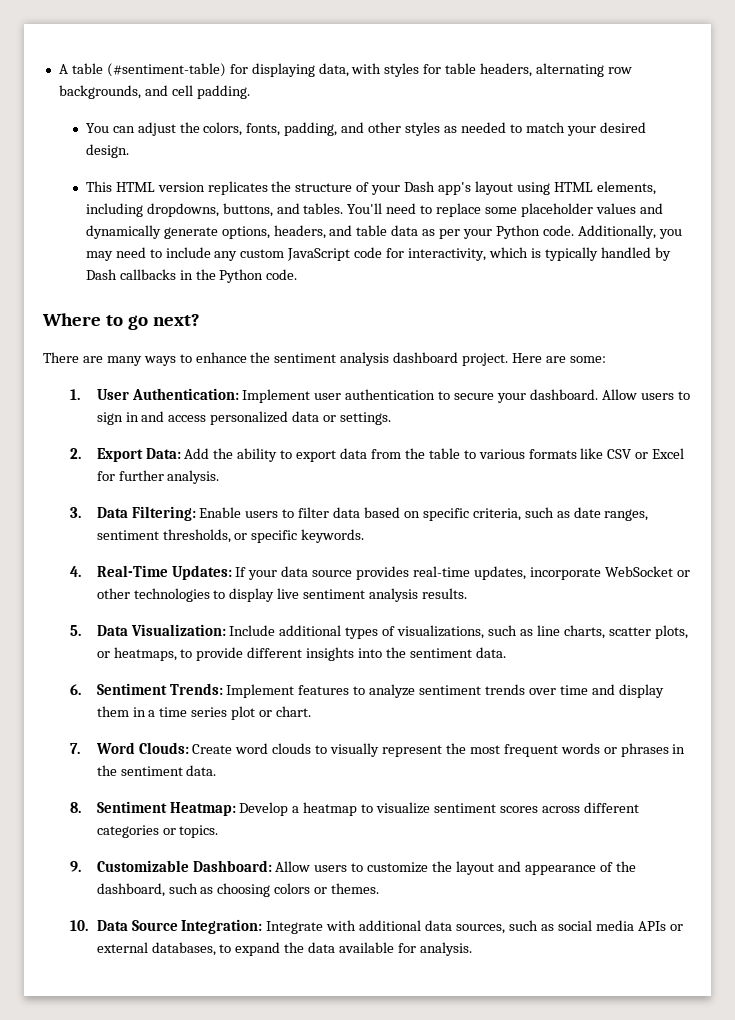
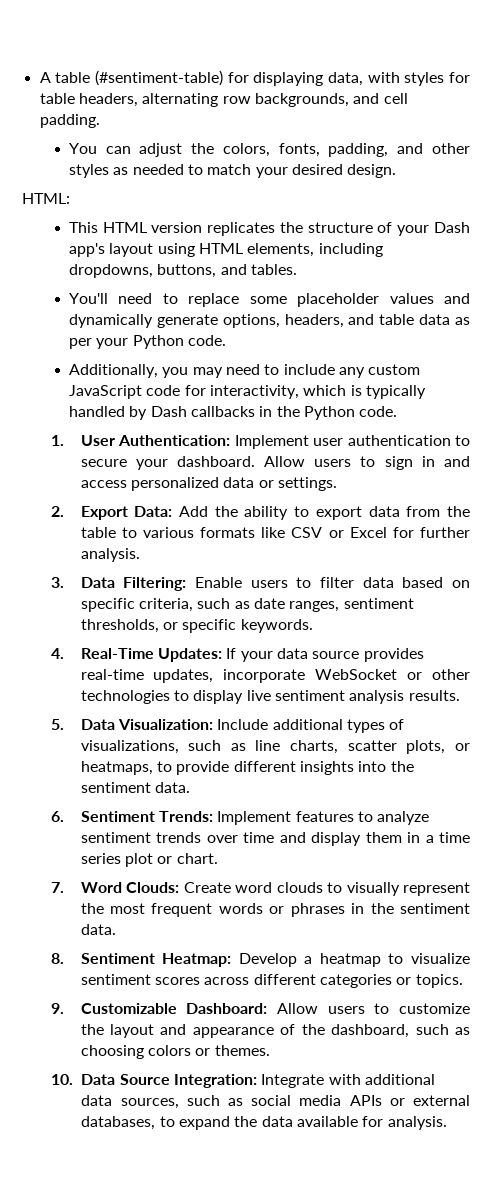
+ HTML:
- This HTML version replicates the structure of your Dash app's layout using HTML elements, including dropdowns, buttons, and tables. You'll need to replace some placeholder values and dynamically generate options, headers, and table data as per your Python code. Additionally, you may need to include any custom JavaScript code for interactivity, which is typically handled by Dash callbacks in the Python code.
+ This HTML version replicates the structure of your Dash app's layout using HTML elements, including dropdowns, buttons, and tables.
+ You'll need to replace some placeholder values and dynamically generate options, headers, and table data as per your Python code.
+ Additionally, you may need to include any custom JavaScript code for interactivity, which is typically handled by Dash callbacks in the Python code.
- Where to go next?
- There are many ways to enhance the sentiment analysis dashboard project. Here are some:

